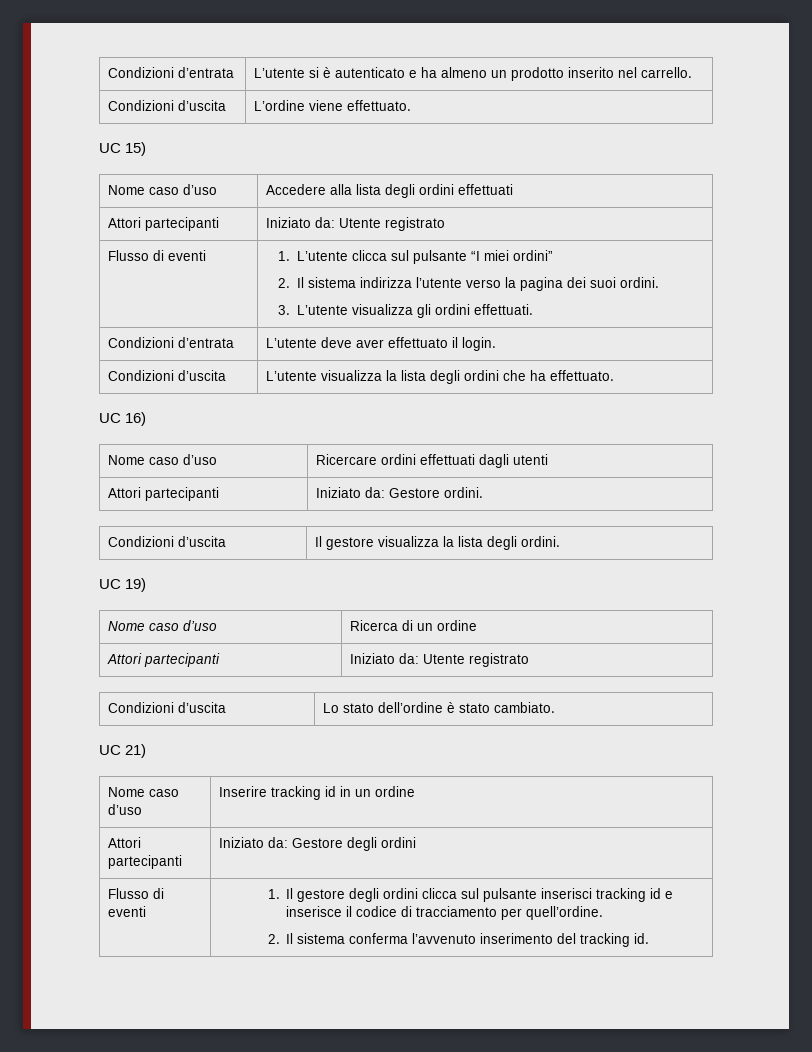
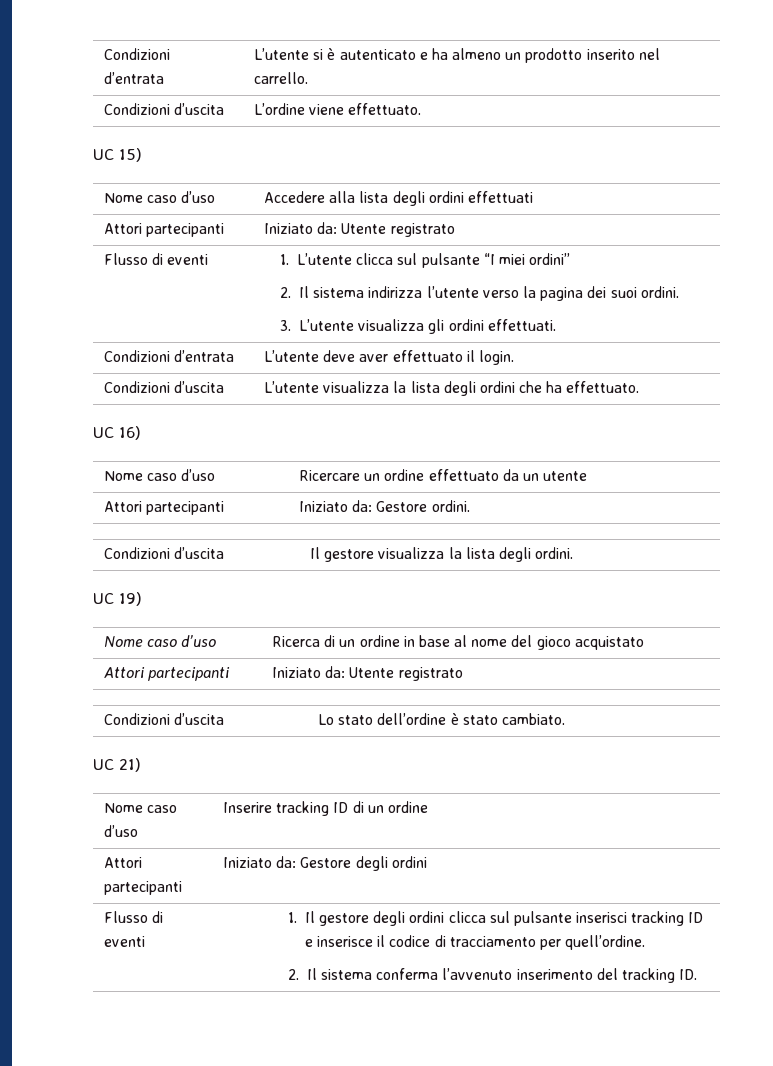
- Nome caso d’uso | Ricercare ordini effettuati dagli utenti
+ Nome caso d’uso | Ricercare un ordine effettuato da un utente
- Nome caso d’uso | Ricerca di un ordine
+ Nome caso d’uso | Ricerca di un ordine in base al nome del gioco acquistato
- Nome caso d’uso | Inserire tracking id in un ordine
+ Nome caso d’uso | Inserire tracking ID di un ordine
- Flusso di eventi | 1. Il gestore degli ordini clicca sul pulsante inserisci tracking id e inserisce il codice di tracciamento per quell’ordine.
- 2. Il sistema conferma l’avvenuto inserimento del tracking id.
+ Flusso di eventi | 1. Il gestore degli ordini clicca sul pulsante inserisci tracking ID e inserisce il codice di tracciamento per quell’ordine.
+ 2. Il sistema conferma l’avvenuto inserimento del tracking ID.

